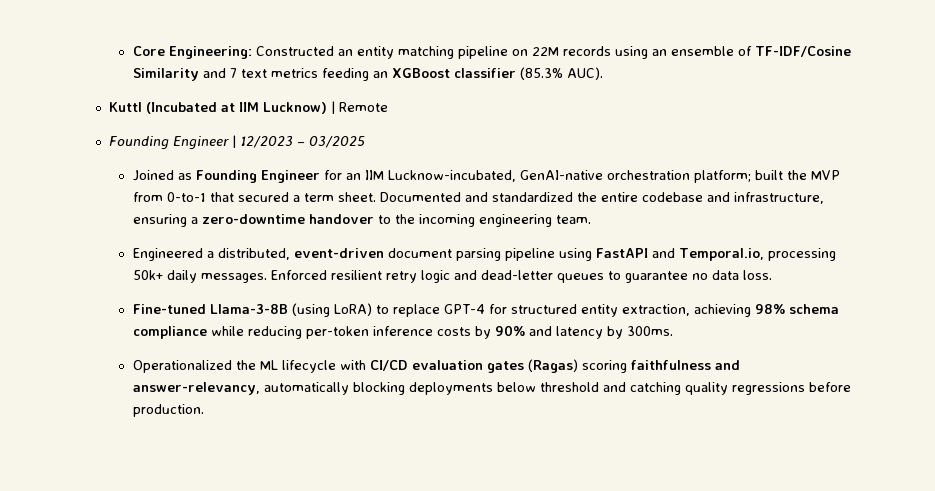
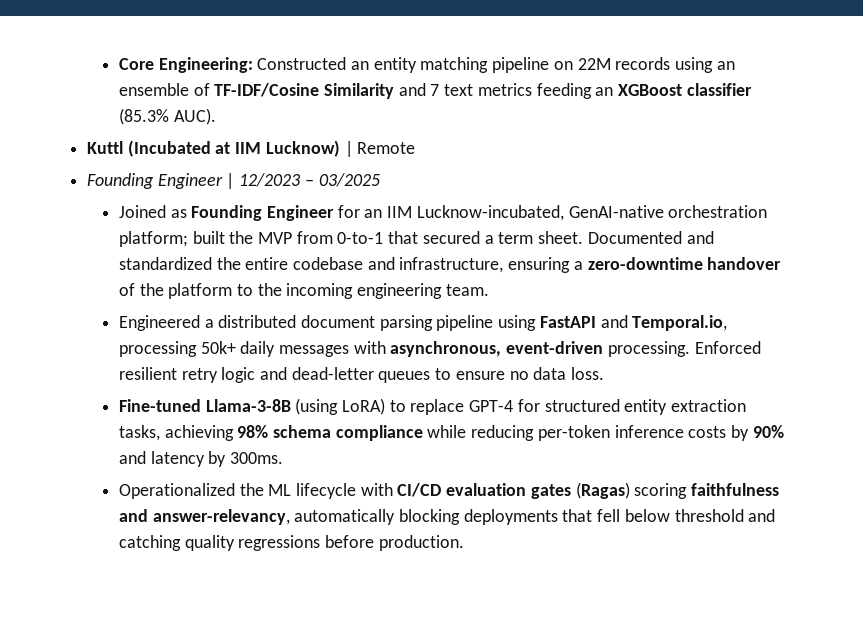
- Documented and standardized the entire codebase and infrastructure, ensuring a zero-downtime handover to the incoming engineering team.
+ Documented and standardized the entire codebase and infrastructure, ensuring a zero-downtime handover of the platform to the incoming engineering team.
- Engineered a distributed, event-driven document parsing pipeline using FastAPI and Temporal.io, processing 50k+ daily messages.
+ Engineered a distributed document parsing pipeline using FastAPI and Temporal.io, processing 50k+ daily messages with asynchronous, event-driven processing.
- Enforced resilient retry logic and dead-letter queues to guarantee no data loss.
+ Enforced resilient retry logic and dead-letter queues to ensure no data loss.
- Fine-tuned Llama-3-8B (using LoRA) to replace GPT-4 for structured entity extraction, achieving 98% schema compliance while reducing per-token inference costs by 90% and latency by 300ms.
+ Fine-tuned Llama-3-8B (using LoRA) to replace GPT-4 for structured entity extraction tasks, achieving 98% schema compliance while reducing per-token inference costs by 90% and latency by 300ms.
- Operationalized the ML lifecycle with CI/CD evaluation gates (Ragas) scoring faithfulness and answer-relevancy, automatically blocking deployments below threshold and catching quality regressions before production.
+ Operationalized the ML lifecycle with CI/CD evaluation gates (Ragas) scoring faithfulness and answer-relevancy, automatically blocking deployments that fell below threshold and catching quality regressions before production.

